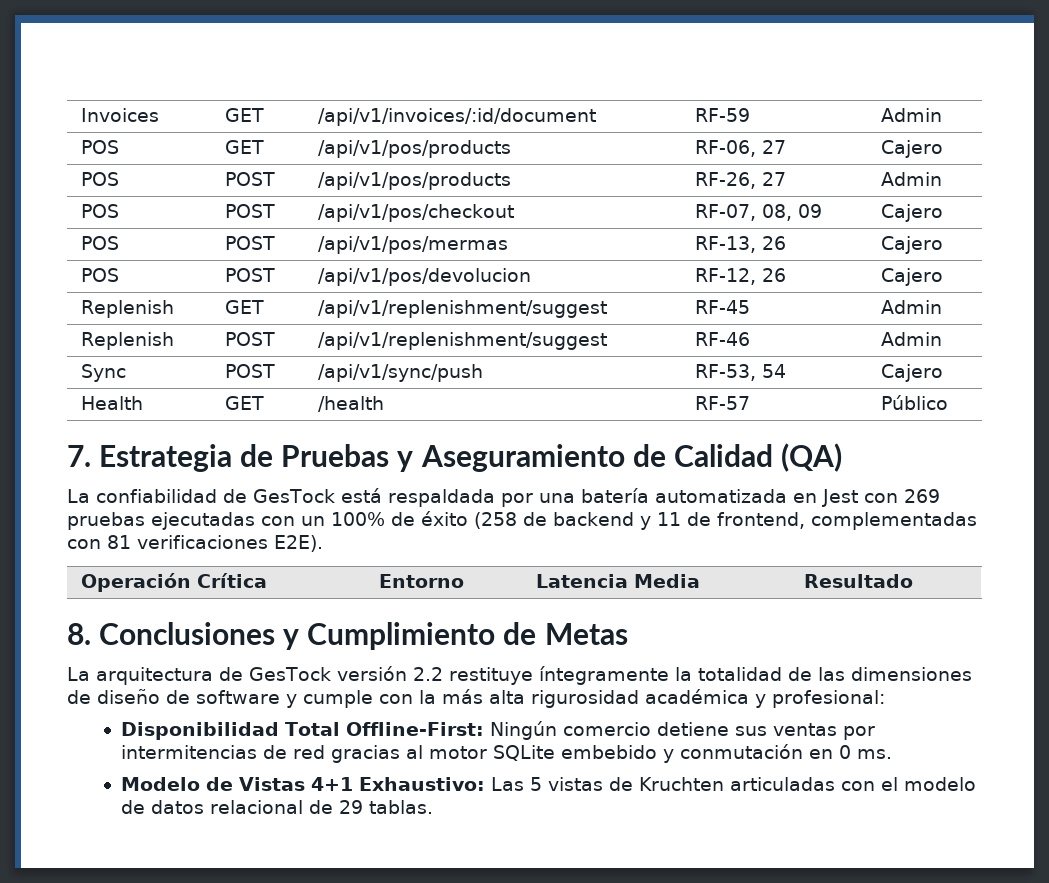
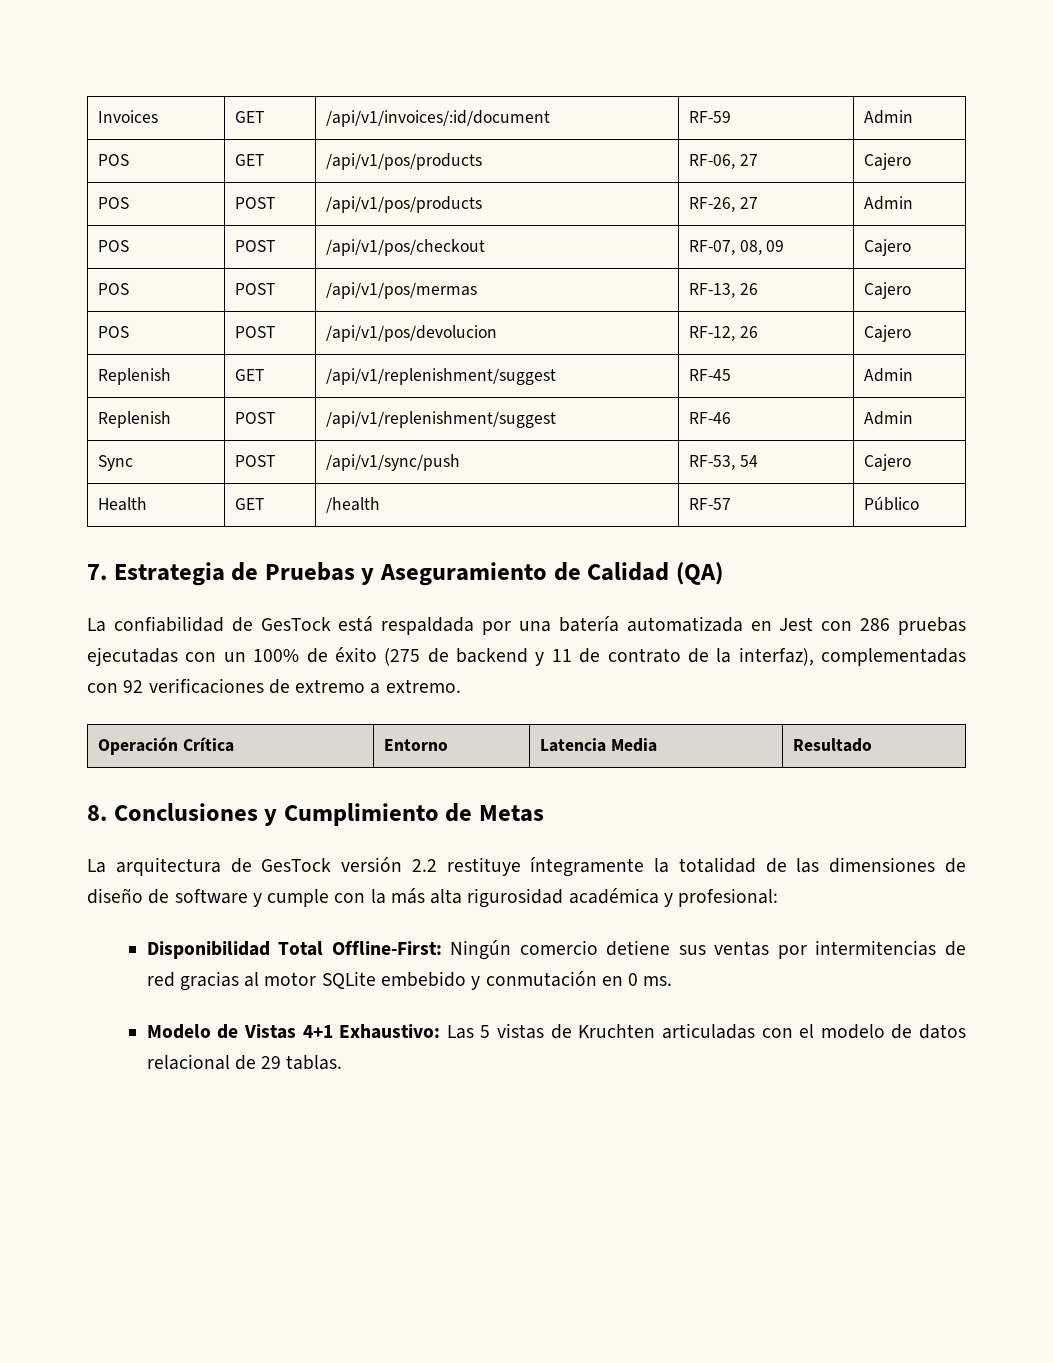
- La confiabilidad de GesTock está respaldada por una batería automatizada en Jest con 269 pruebas ejecutadas con un 100% de éxito (258 de backend y 11 de frontend, complementadas con 81 verificaciones E2E).
+ La confiabilidad de GesTock está respaldada por una batería automatizada en Jest con 286 pruebas ejecutadas con un 100% de éxito (275 de backend y 11 de contrato de la interfaz), complementadas con 92 verificaciones de extremo a extremo.

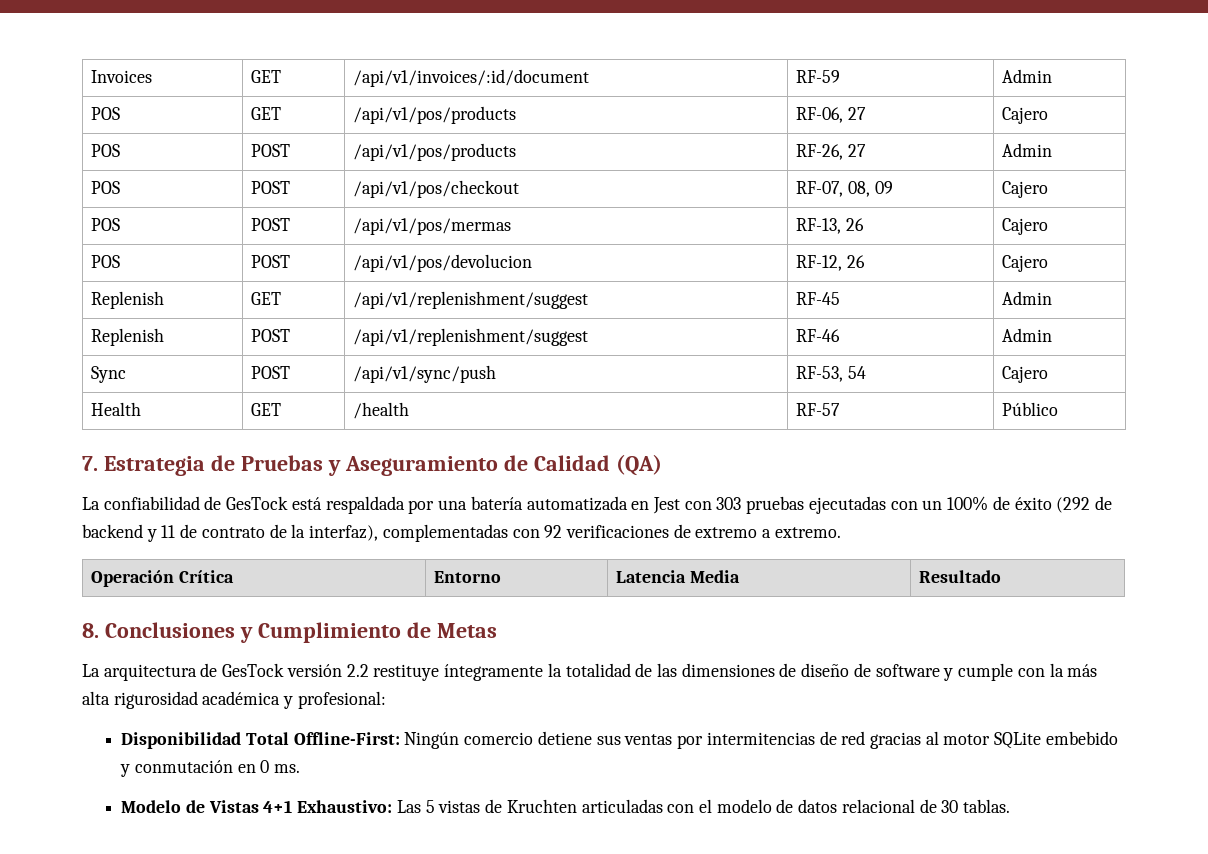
- La confiabilidad de GesTock está respaldada por una batería automatizada en Jest con 286 pruebas ejecutadas con un 100% de éxito (275 de backend y 11 de contrato de la interfaz), complementadas con 92 verificaciones de extremo a extremo.
+ La confiabilidad de GesTock está respaldada por una batería automatizada en Jest con 303 pruebas ejecutadas con un 100% de éxito (292 de backend y 11 de contrato de la interfaz), complementadas con 92 verificaciones de extremo a extremo.
- Modelo de Vistas 4+1 Exhaustivo: Las 5 vistas de Kruchten articuladas con el modelo de datos relacional de 29 tablas.
+ Modelo de Vistas 4+1 Exhaustivo: Las 5 vistas de Kruchten articuladas con el modelo de datos relacional de 30 tablas.

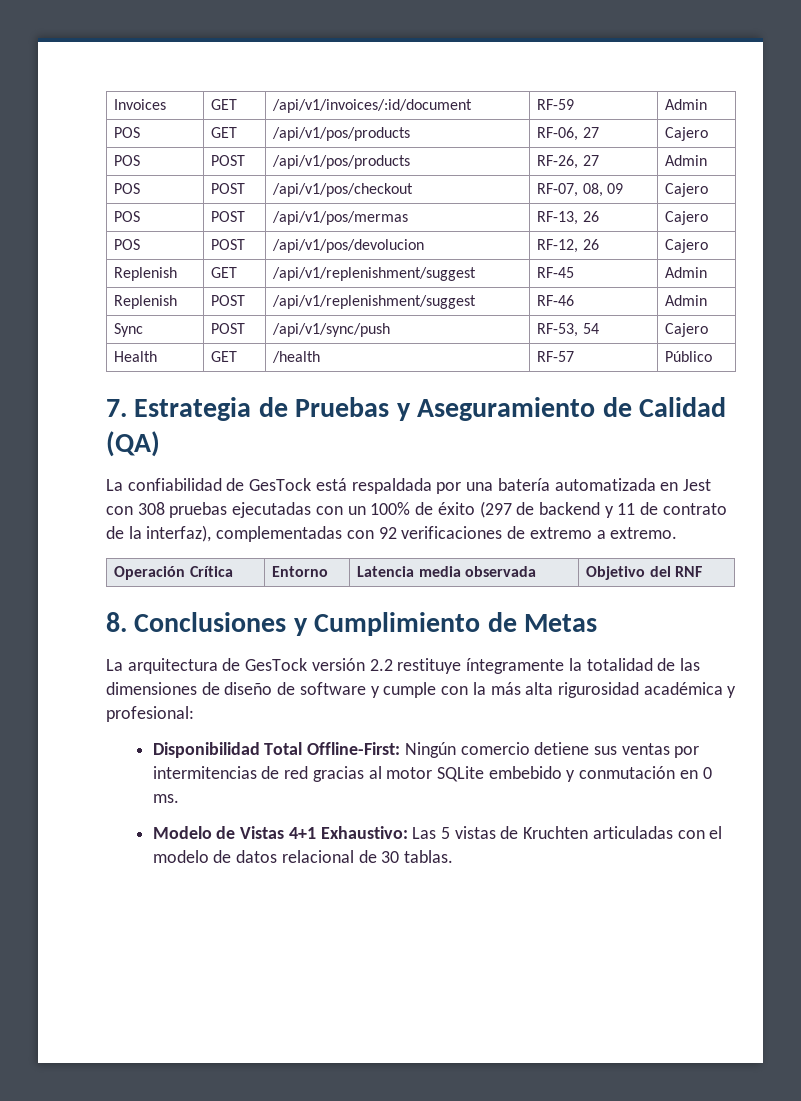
- La confiabilidad de GesTock está respaldada por una batería automatizada en Jest con 303 pruebas ejecutadas con un 100% de éxito (292 de backend y 11 de contrato de la interfaz), complementadas con 92 verificaciones de extremo a extremo.
+ La confiabilidad de GesTock está respaldada por una batería automatizada en Jest con 308 pruebas ejecutadas con un 100% de éxito (297 de backend y 11 de contrato de la interfaz), complementadas con 92 verificaciones de extremo a extremo.
- Operación Crítica | Entorno | Latencia Media | Resultado
+ Operación Crítica | Entorno | Latencia media observada | Objetivo del RNF

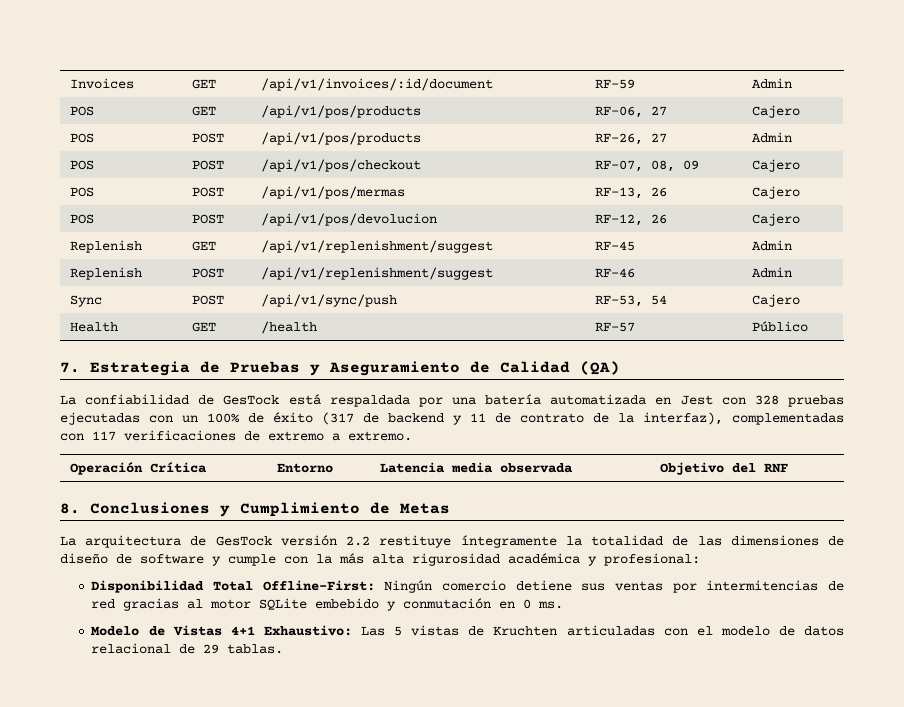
- La confiabilidad de GesTock está respaldada por una batería automatizada en Jest con 308 pruebas ejecutadas con un 100% de éxito (297 de backend y 11 de contrato de la interfaz), complementadas con 92 verificaciones de extremo a extremo.
+ La confiabilidad de GesTock está respaldada por una batería automatizada en Jest con 328 pruebas ejecutadas con un 100% de éxito (317 de backend y 11 de contrato de la interfaz), complementadas con 117 verificaciones de extremo a extremo.
- Modelo de Vistas 4+1 Exhaustivo: Las 5 vistas de Kruchten articuladas con el modelo de datos relacional de 30 tablas.
+ Modelo de Vistas 4+1 Exhaustivo: Las 5 vistas de Kruchten articuladas con el modelo de datos relacional de 29 tablas.

